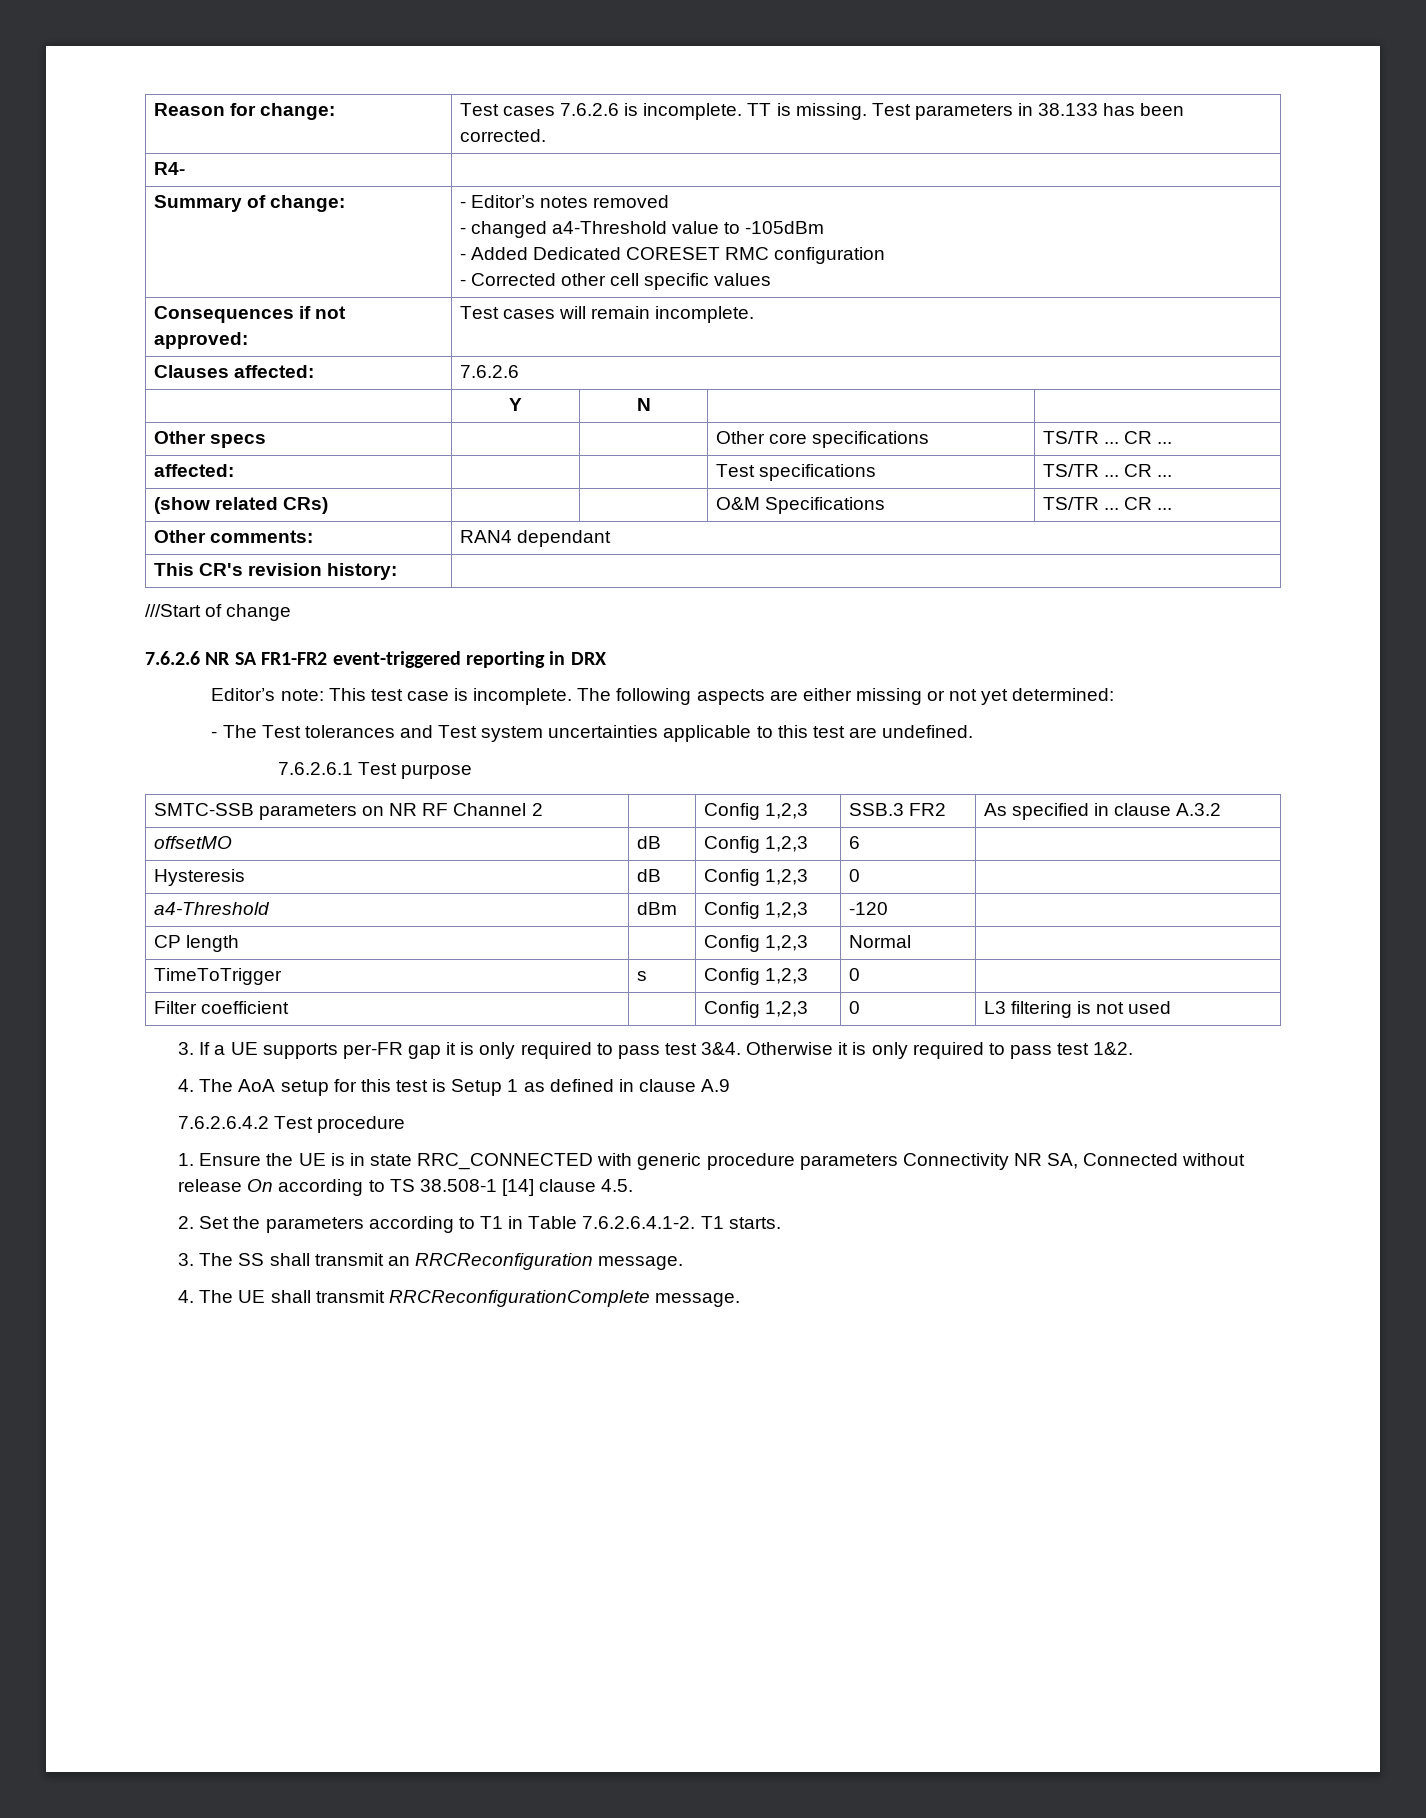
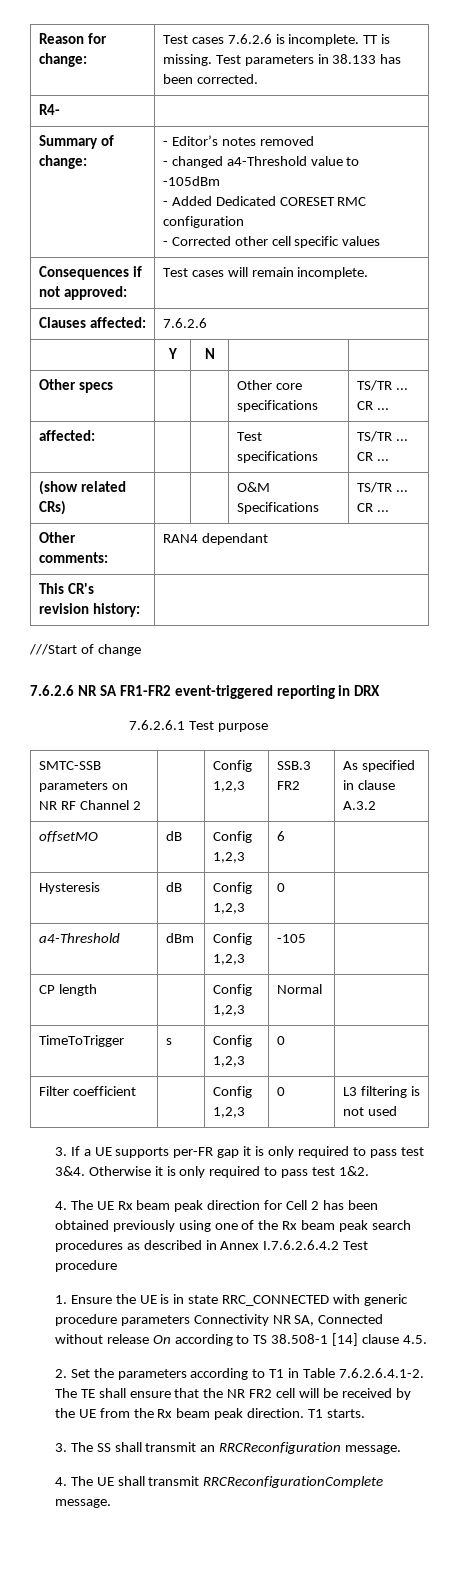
- Editor’s note: This test case is incomplete. The following aspects are either missing or not yet determined:
- - The Test tolerances and Test system uncertainties applicable to this test are undefined.
- a4-Threshold | dBm | Config 1,2,3 | -120 |
+ a4-Threshold | dBm | Config 1,2,3 | -105 |
- 4. The AoA setup for this test is Setup 1 as defined in clause A.9
- 7.6.2.6.4.2 Test procedure
+ 4. The UE Rx beam peak direction for Cell 2 has been obtained previously using one of the Rx beam peak search procedures as described in Annex I.7.6.2.6.4.2 Test procedure
- 2. Set the parameters according to T1 in Table 7.6.2.6.4.1-2. T1 starts.
+ 2. Set the parameters according to T1 in Table 7.6.2.6.4.1-2. The TE shall ensure that the NR FR2 cell will be received by the UE from the Rx beam peak direction. T1 starts.

